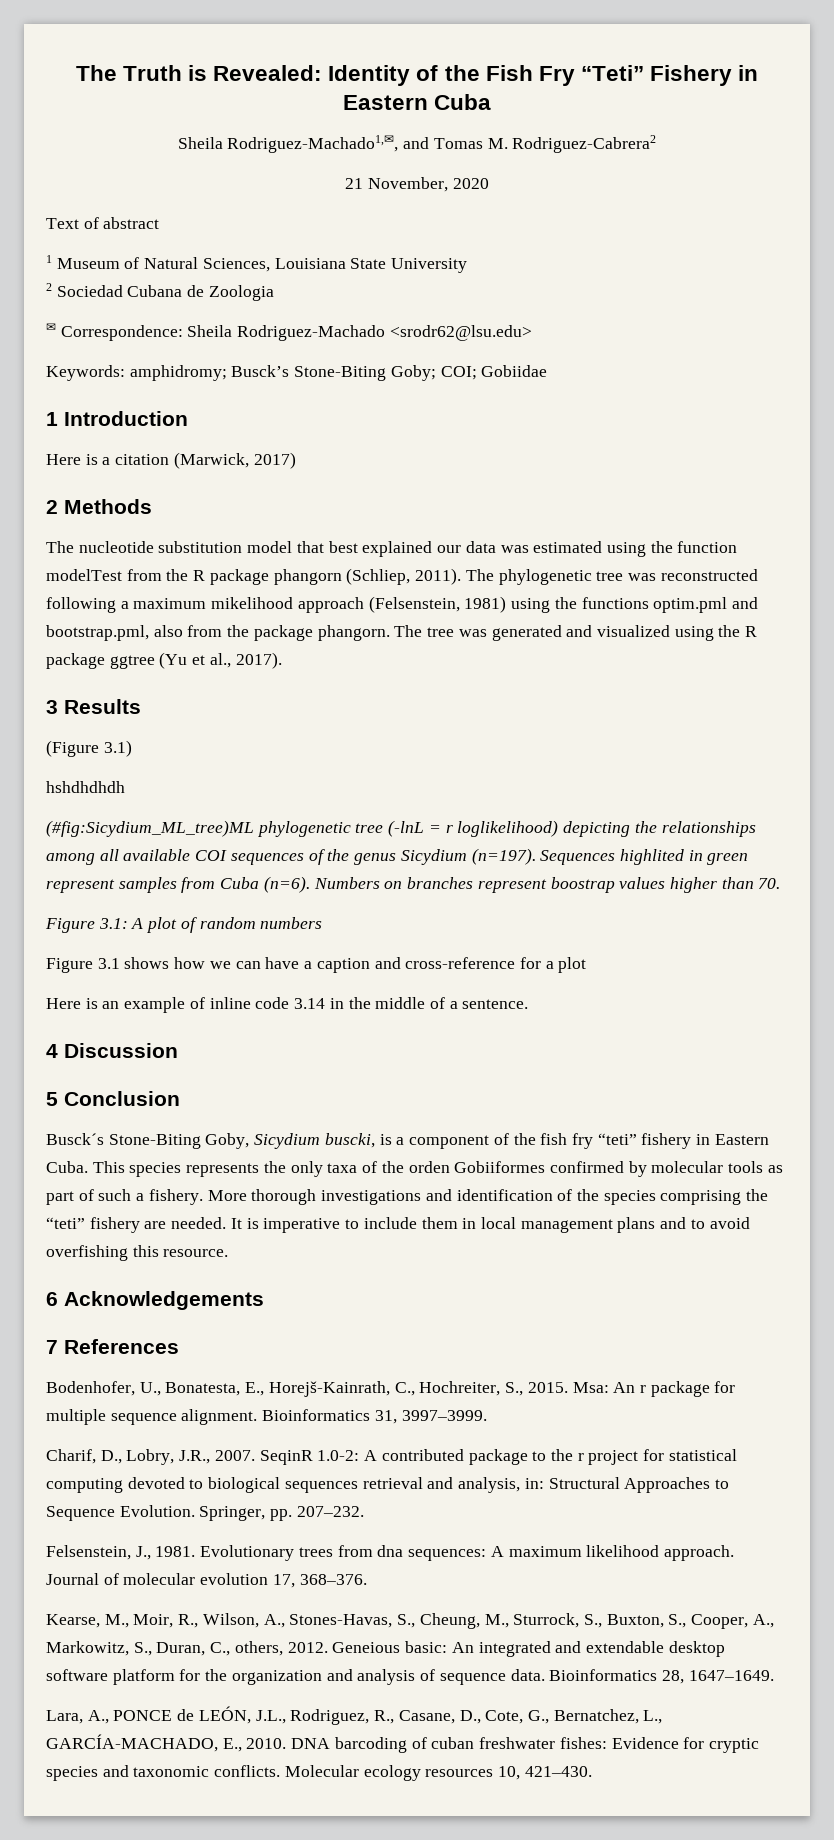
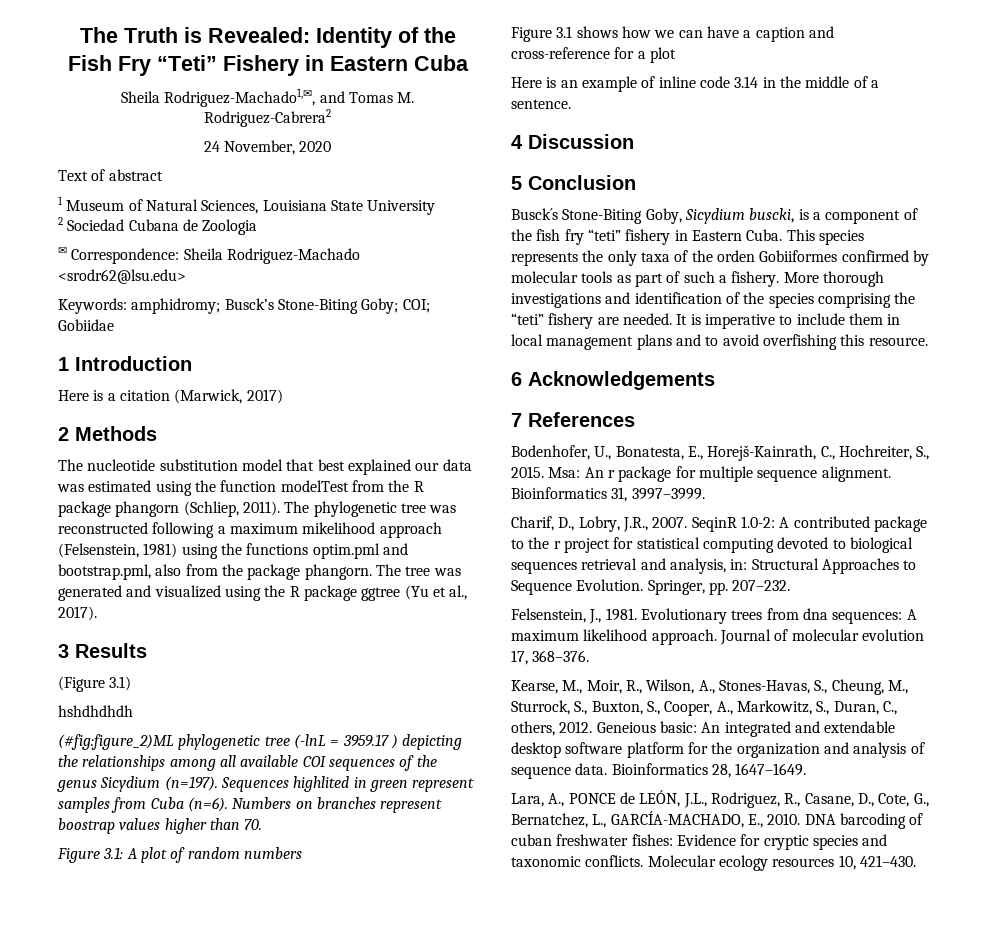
- 21 November, 2020
+ 24 November, 2020
- (#fig:Sicydium_ML_tree)ML phylogenetic tree (-lnL = r loglikelihood) depicting the relationships among all available COI sequences of the genus Sicydium (n=197).
+ (#fig:figure_2)ML phylogenetic tree (-lnL = 3959.17 ) depicting the relationships among all available COI sequences of the genus Sicydium (n=197).

